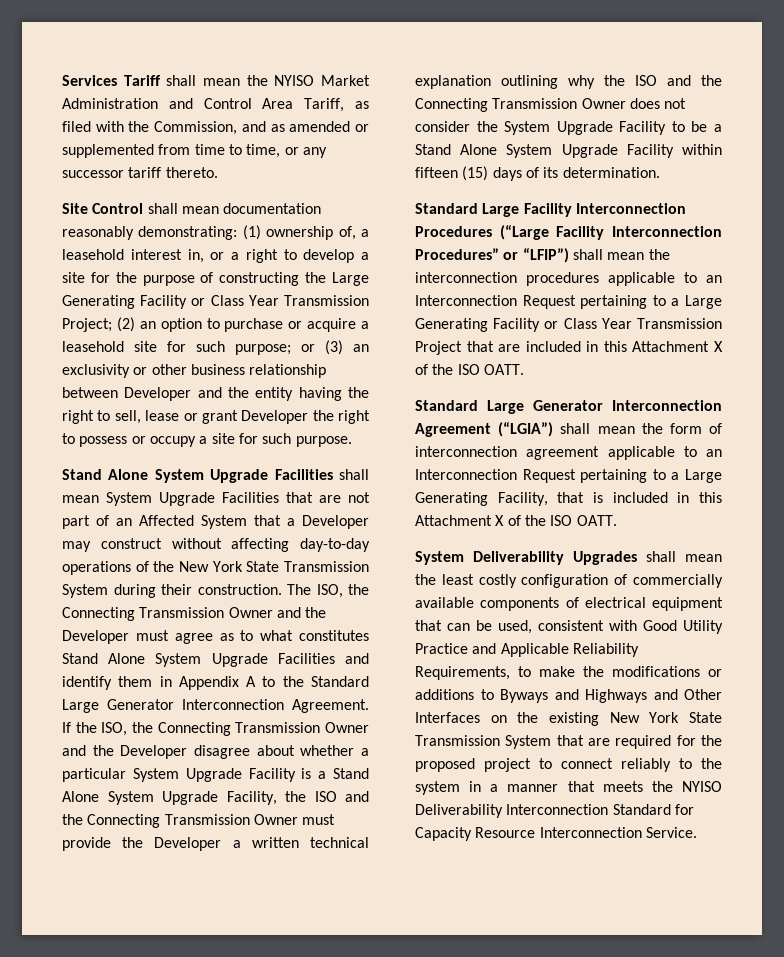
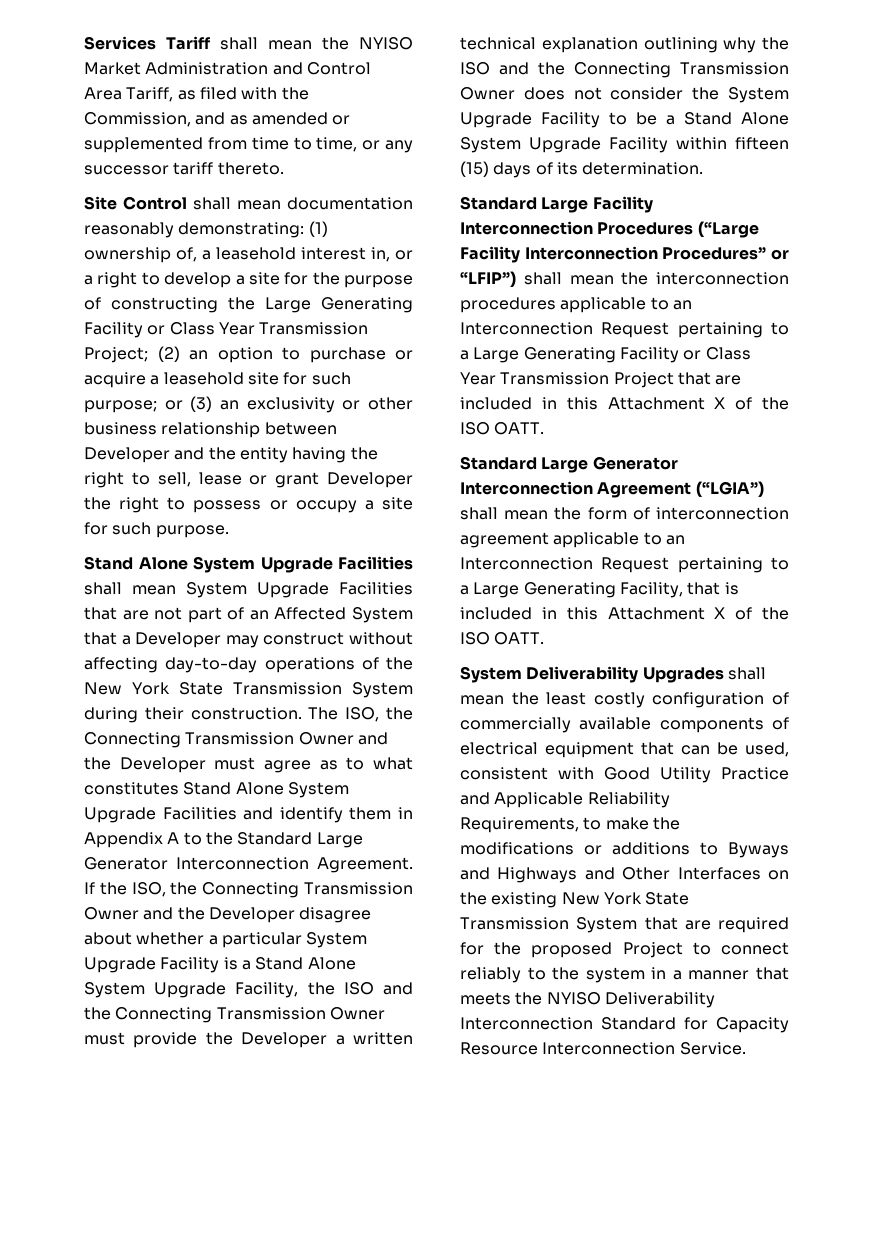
- System Deliverability Upgrades shall mean the least costly configuration of commercially available components of electrical equipment that can be used, consistent with Good Utility Practice and Applicable Reliability Requirements, to make the modifications or additions to Byways and Highways and Other Interfaces on the existing New York State Transmission System that are required for the proposed project to connect reliably to the system in a manner that meets the NYISO Deliverability Interconnection Standard for Capacity Resource Interconnection Service.
+ System Deliverability Upgrades shall mean the least costly configuration of commercially available components of electrical equipment that can be used, consistent with Good Utility Practice and Applicable Reliability Requirements, to make the modifications or additions to Byways and Highways and Other Interfaces on the existing New York State Transmission System that are required for the proposed Project to connect reliably to the system in a manner that meets the NYISO Deliverability Interconnection Standard for Capacity Resource Interconnection Service.

